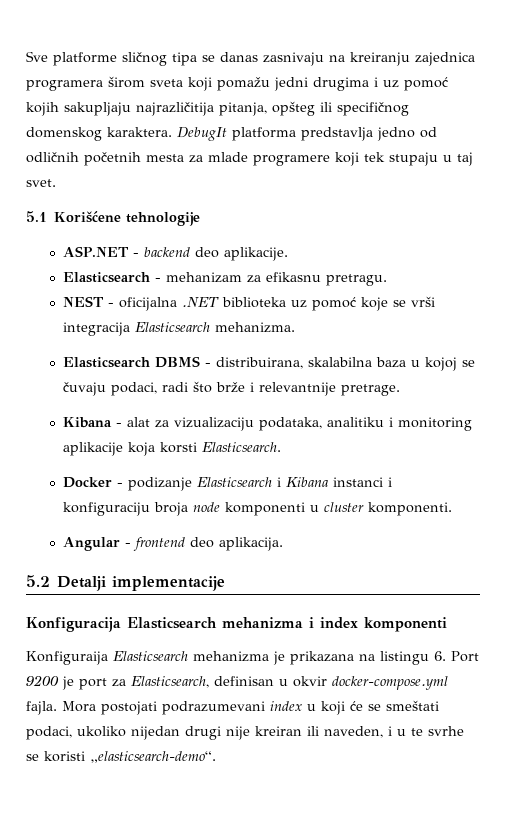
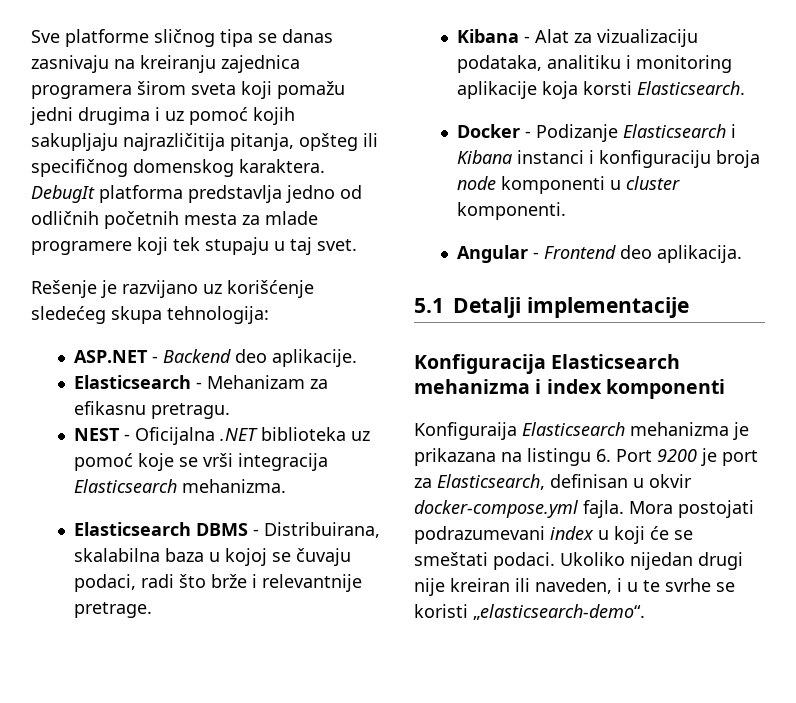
- 5.1 Korišćene tehnologije
+ Rešenje je razvijano uz korišćenje sledećeg skupa tehnologija:
- ASP.NET - backend deo aplikacije.
+ ASP.NET - Backend deo aplikacije.
- Elasticsearch - mehanizam za efikasnu pretragu.
+ Elasticsearch - Mehanizam za efikasnu pretragu.
- NEST - oficijalna .NET biblioteka uz pomoć koje se vrši integracija Elasticsearch mehanizma.
+ NEST - Oficijalna .NET biblioteka uz pomoć koje se vrši integracija Elasticsearch mehanizma.
- Elasticsearch DBMS - distribuirana, skalabilna baza u kojoj se čuvaju podaci, radi što brže i relevantnije pretrage.
+ Elasticsearch DBMS - Distribuirana, skalabilna baza u kojoj se čuvaju podaci, radi što brže i relevantnije pretrage.
- Kibana - alat za vizualizaciju podataka, analitiku i monitoring aplikacije koja korsti Elasticsearch.
+ Kibana - Alat za vizualizaciju podataka, analitiku i monitoring aplikacije koja korsti Elasticsearch.
- Docker - podizanje Elasticsearch i Kibana instanci i konfiguraciju broja node komponenti u cluster komponenti.
+ Docker - Podizanje Elasticsearch i Kibana instanci i konfiguraciju broja node komponenti u cluster komponenti.
- Angular - frontend deo aplikacija.
+ Angular - Frontend deo aplikacija.
- 5.2 Detalji implementacije
+ 5.1 Detalji implementacije
- Mora postojati podrazumevani index u koji će se smeštati podaci, ukoliko nijedan drugi nije kreiran ili naveden, i u te svrhe se koristi „elasticsearch-demo“.
+ Mora postojati podrazumevani index u koji će se smeštati podaci. Ukoliko nijedan drugi nije kreiran ili naveden, i u te svrhe se koristi „elasticsearch-demo“.

